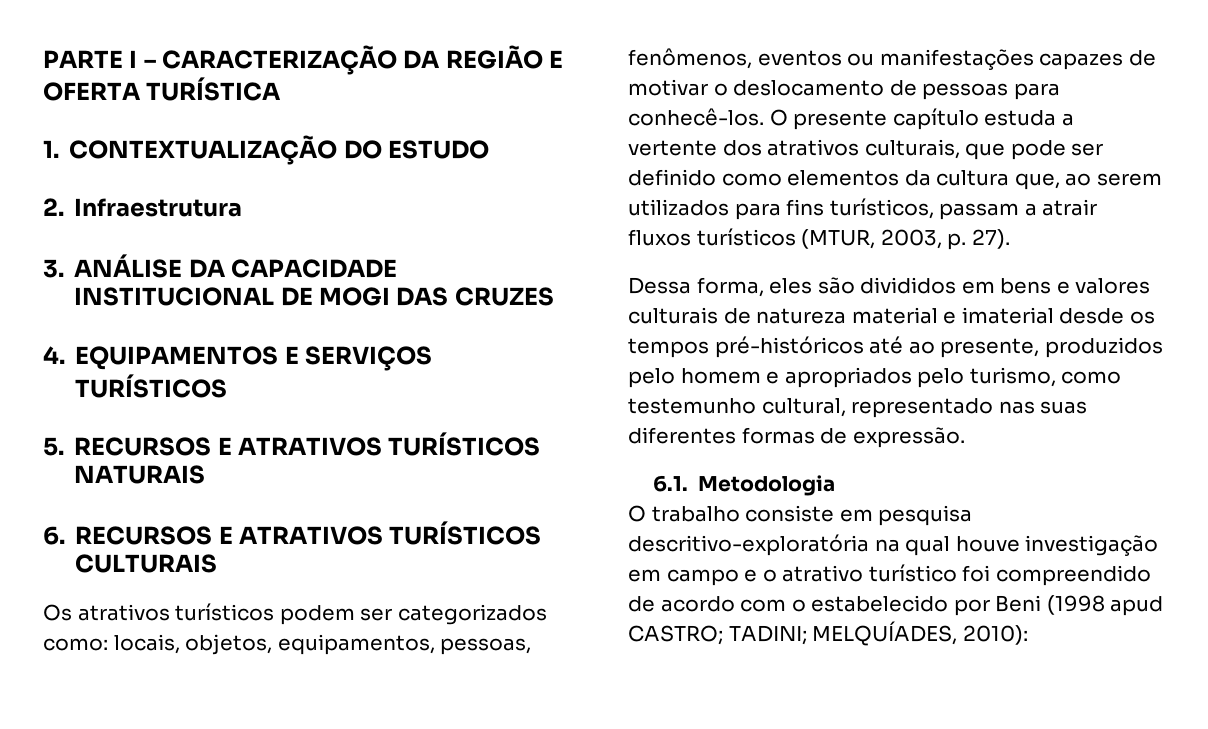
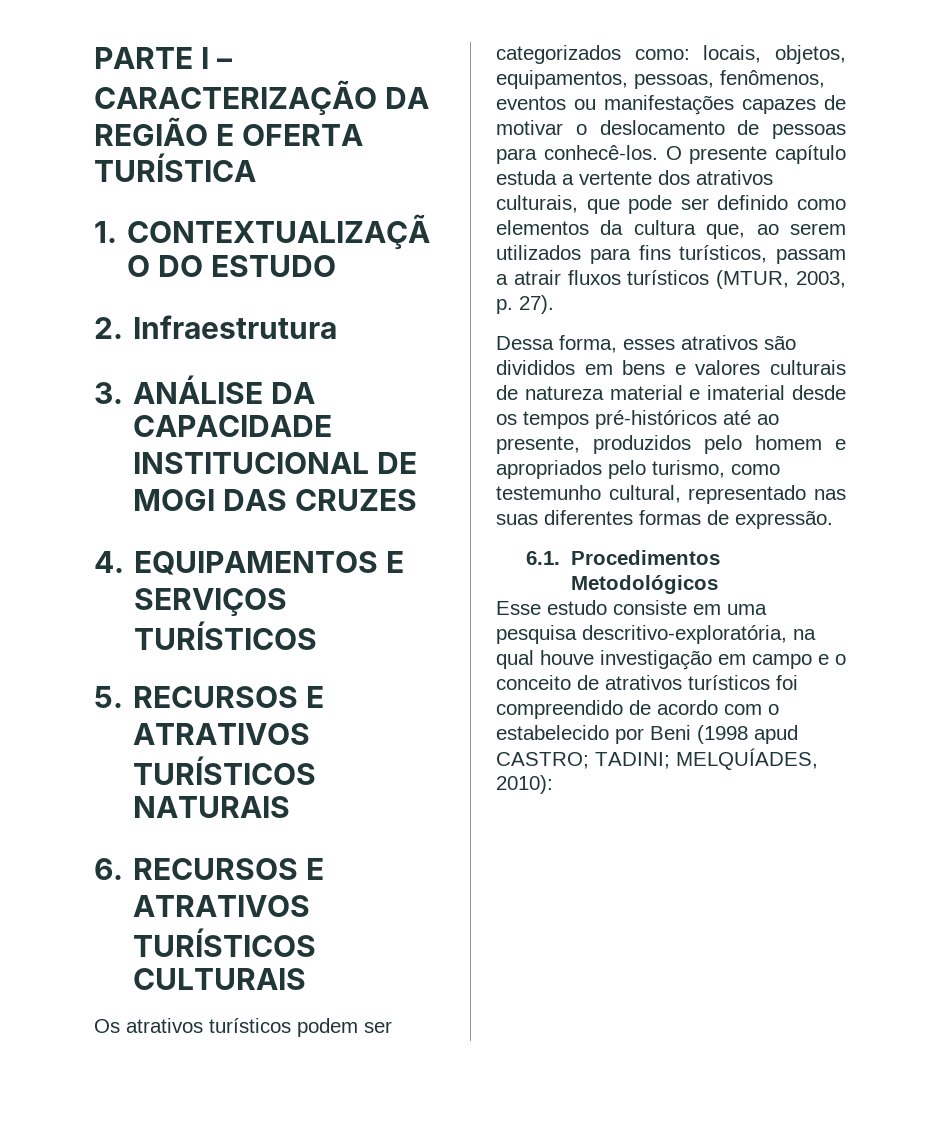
- Dessa forma, eles são divididos em bens e valores culturais de natureza material e imaterial desde os tempos pré-históricos até ao presente, produzidos pelo homem e apropriados pelo turismo, como testemunho cultural, representado nas suas diferentes formas de expressão.
+ Dessa forma, esses atrativos são divididos em bens e valores culturais de natureza material e imaterial desde os tempos pré-históricos até ao presente, produzidos pelo homem e apropriados pelo turismo, como testemunho cultural, representado nas suas diferentes formas de expressão.
- 6.1. Metodologia
- O trabalho consiste em pesquisa descritivo-exploratória na qual houve investigação em campo e o atrativo turístico foi compreendido de acordo com o estabelecido por Beni (1998 apud CASTRO; TADINI; MELQUÍADES, 2010):
+ 6.1. Procedimentos Metodológicos
+ Esse estudo consiste em uma pesquisa descritivo-exploratória, na qual houve investigação em campo e o conceito de atrativos turísticos foi compreendido de acordo com o estabelecido por Beni (1998 apud CASTRO; TADINI; MELQUÍADES, 2010):

